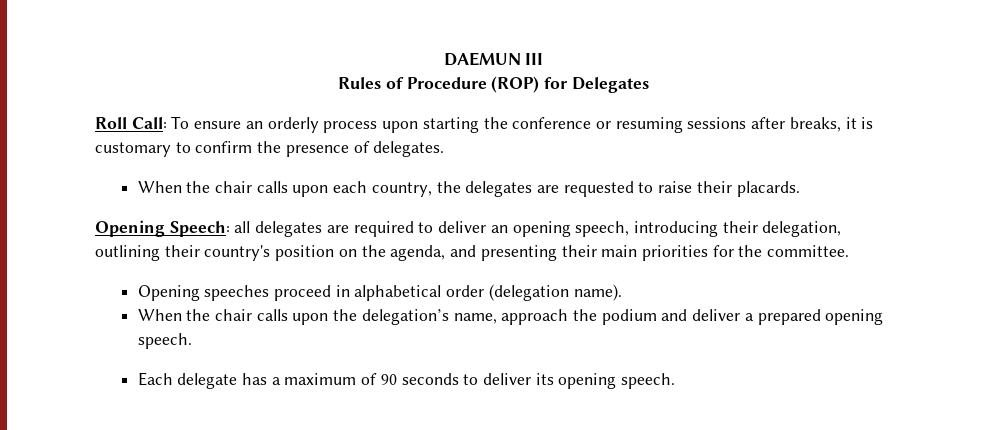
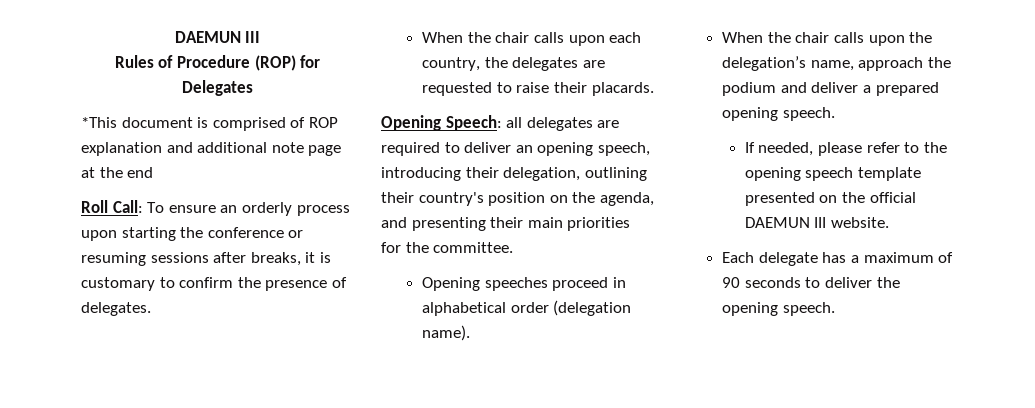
+ *This document is comprised of ROP explanation and additional note page at the end
+ If needed, please refer to the opening speech template presented on the official DAEMUN III website.
- Each delegate has a maximum of 90 seconds to deliver its opening speech.
+ Each delegate has a maximum of 90 seconds to deliver the opening speech.

